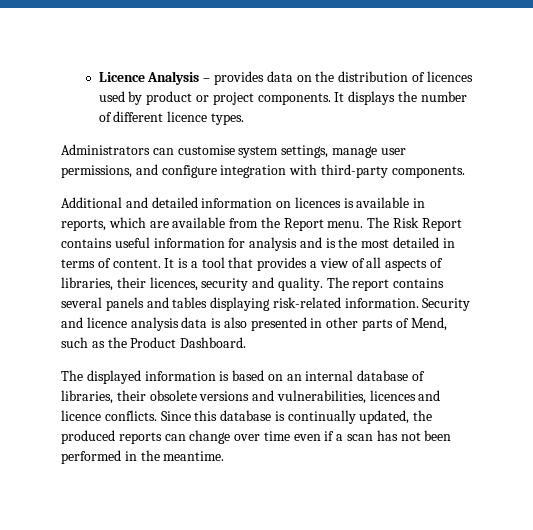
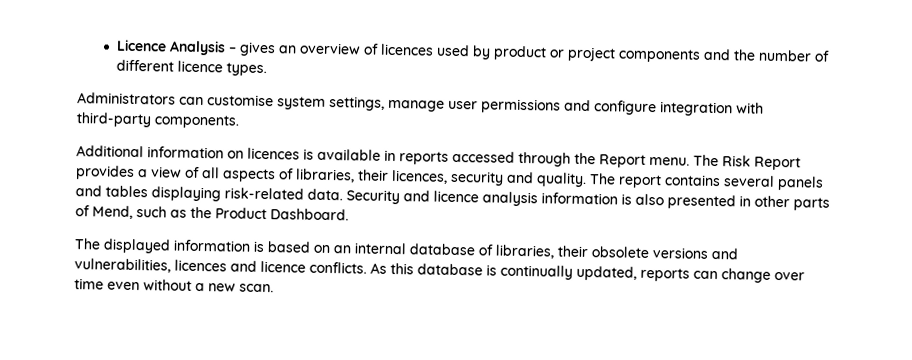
- Licence Analysis – provides data on the distribution of licences used by product or project components. It displays the number of different licence types.
+ Licence Analysis – gives an overview of licences used by product or project components and the number of different licence types.
- Administrators can customise system settings, manage user permissions, and configure integration with third-party components.
+ Administrators can customise system settings, manage user permissions and configure integration with third-party components.
- Additional and detailed information on licences is available in reports, which are available from the Report menu.
+ Additional information on licences is available in reports accessed through the Report menu.
- The Risk Report contains useful information for analysis and is the most detailed in terms of content. It is a tool that provides a view of all aspects of libraries, their licences, security and quality.
+ The Risk Report provides a view of all aspects of libraries, their licences, security and quality.
- The report contains several panels and tables displaying risk-related information.
+ The report contains several panels and tables displaying risk-related data.
- Security and licence analysis data is also presented in other parts of Mend, such as the Product Dashboard.
+ Security and licence analysis information is also presented in other parts of Mend, such as the Product Dashboard.
- Since this database is continually updated, the produced reports can change over time even if a scan has not been performed in the meantime.
+ As this database is continually updated, reports can change over time even without a new scan.

